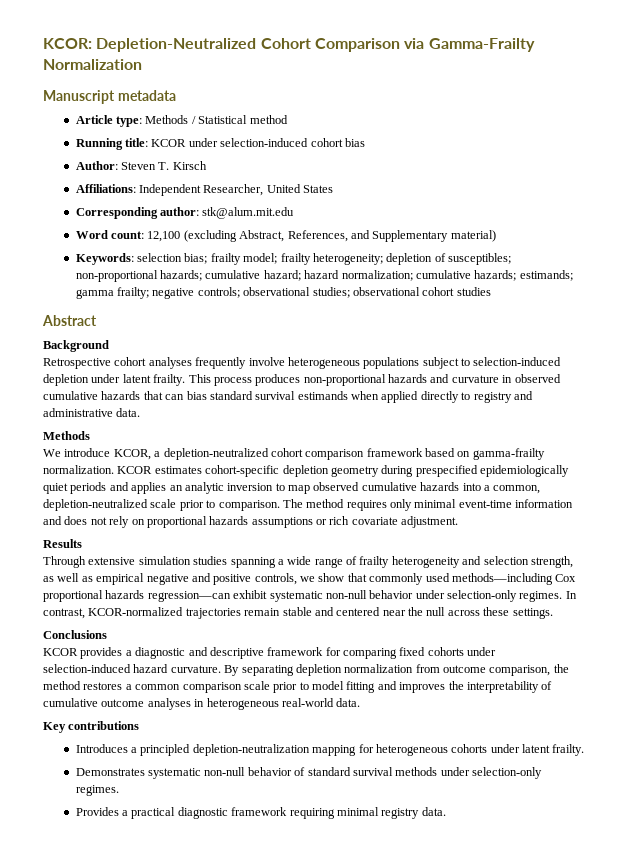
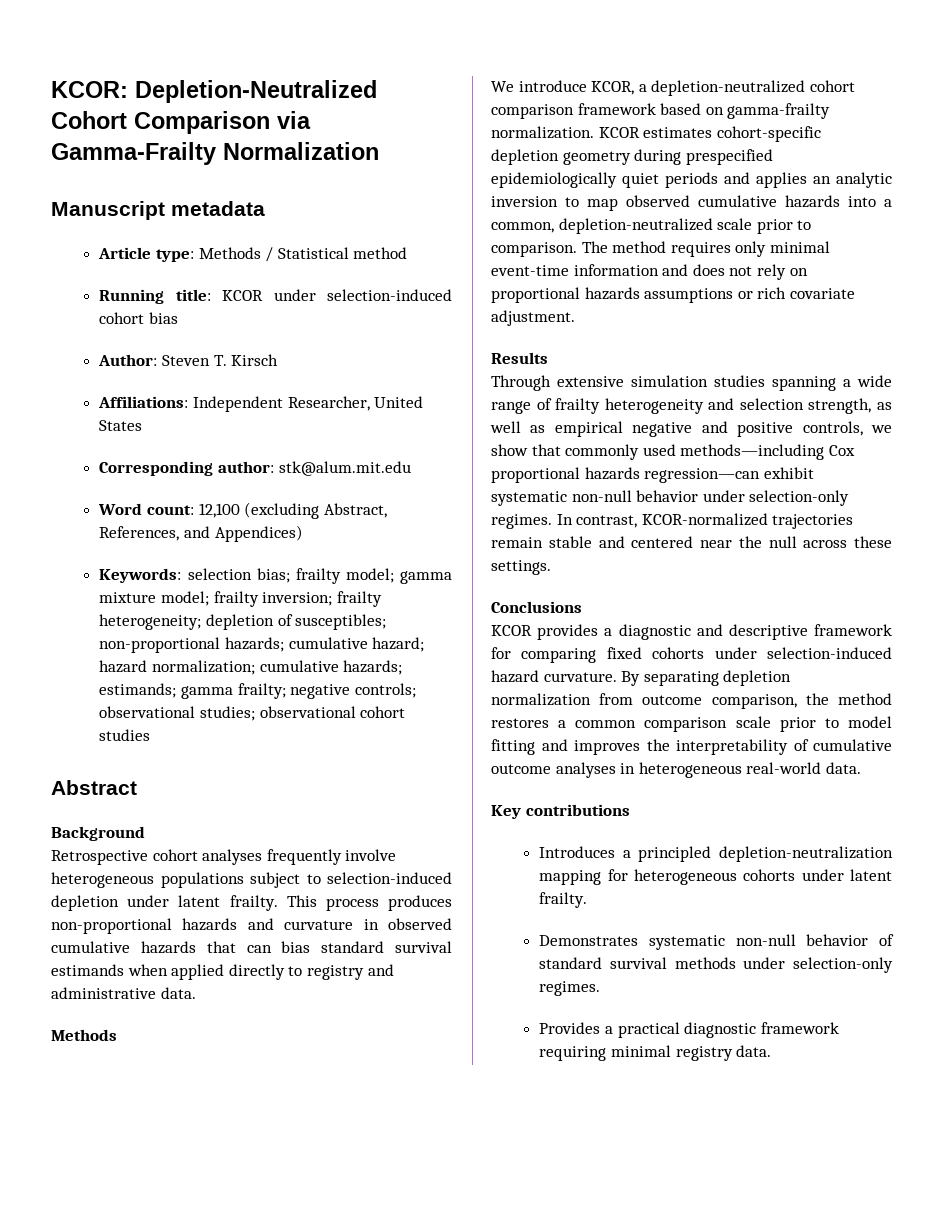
- Word count: 12,100 (excluding Abstract, References, and Supplementary material)
+ Word count: 12,100 (excluding Abstract, References, and Appendices)
- Keywords: selection bias; frailty model; frailty heterogeneity; depletion of susceptibles; non-proportional hazards; cumulative hazard; hazard normalization; cumulative hazards; estimands; gamma frailty; negative controls; observational studies; observational cohort studies
+ Keywords: selection bias; frailty model; gamma mixture model; frailty inversion; frailty heterogeneity; depletion of susceptibles; non-proportional hazards; cumulative hazard; hazard normalization; cumulative hazards; estimands; gamma frailty; negative controls; observational studies; observational cohort studies

